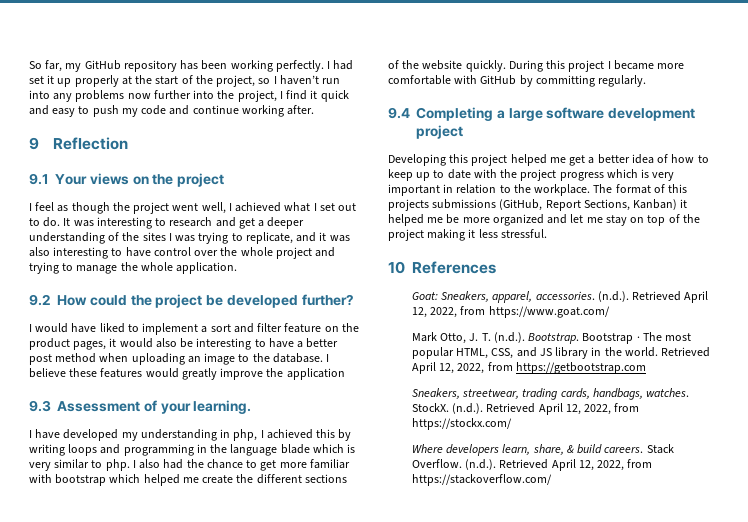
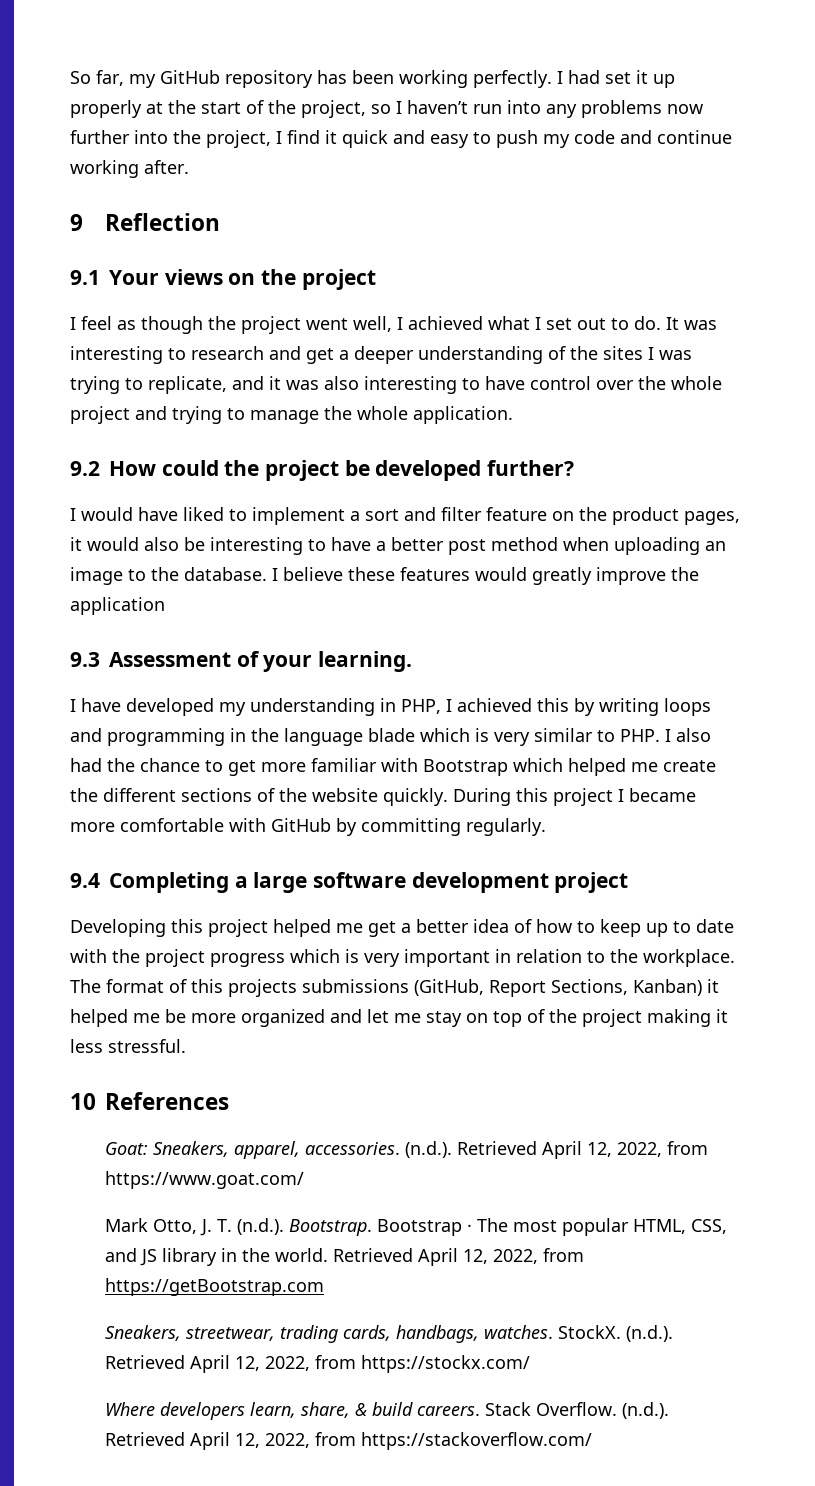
- I have developed my understanding in php, I achieved this by writing loops and programming in the language blade which is very similar to php. I also had the chance to get more familiar with bootstrap which helped me create the different sections of the website quickly.
+ I have developed my understanding in PHP, I achieved this by writing loops and programming in the language blade which is very similar to PHP. I also had the chance to get more familiar with Bootstrap which helped me create the different sections of the website quickly.
- Retrieved April 12, 2022, from https://getbootstrap.com
+ Retrieved April 12, 2022, from https://getBootstrap.com

